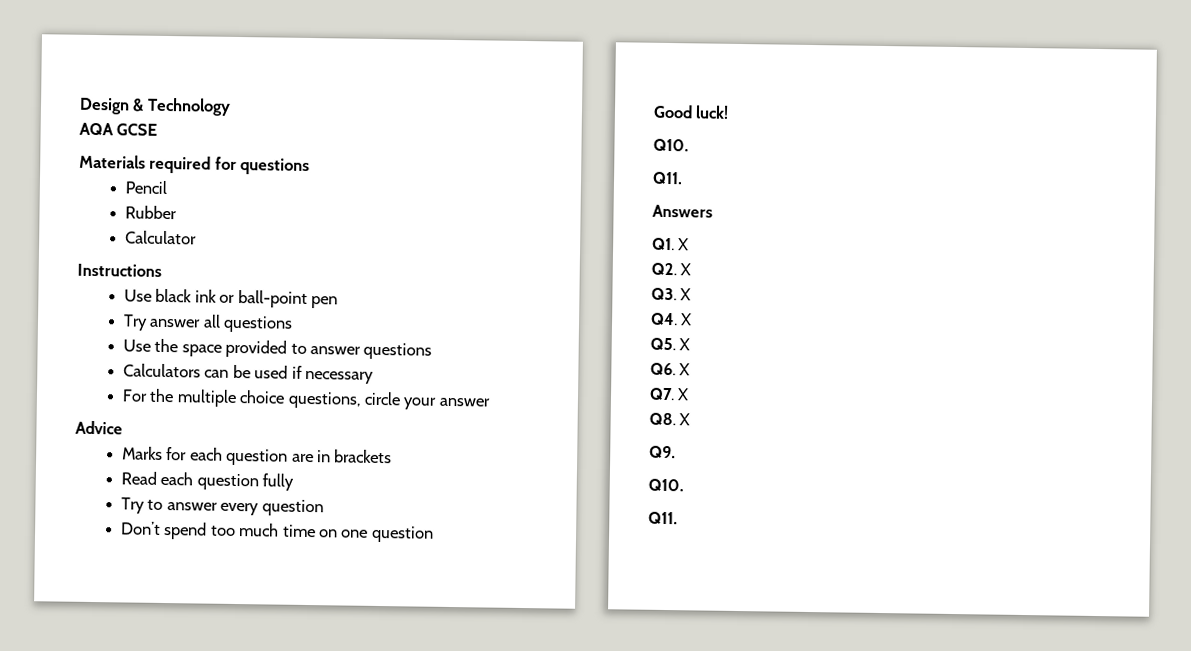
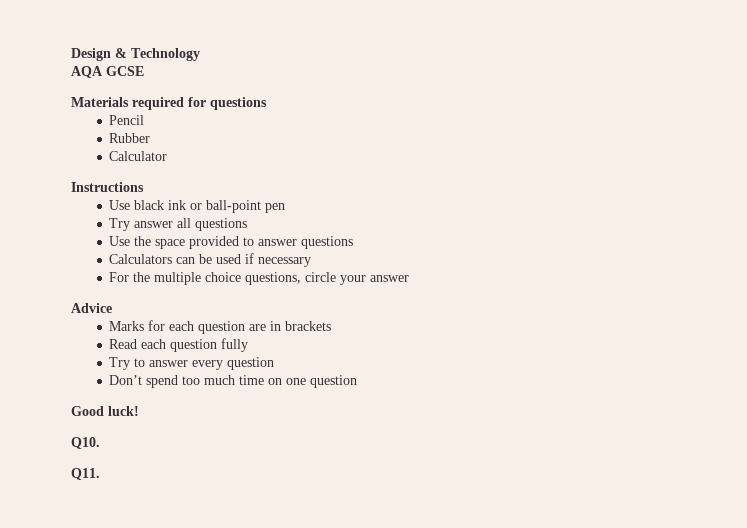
- Answers
- Q1. X
- Q2. X
- Q3. X
- Q4. X
- Q5. X
- Q6. X
- Q7. X
- Q8. X
- Q9.
- Q10.
- Q11.

